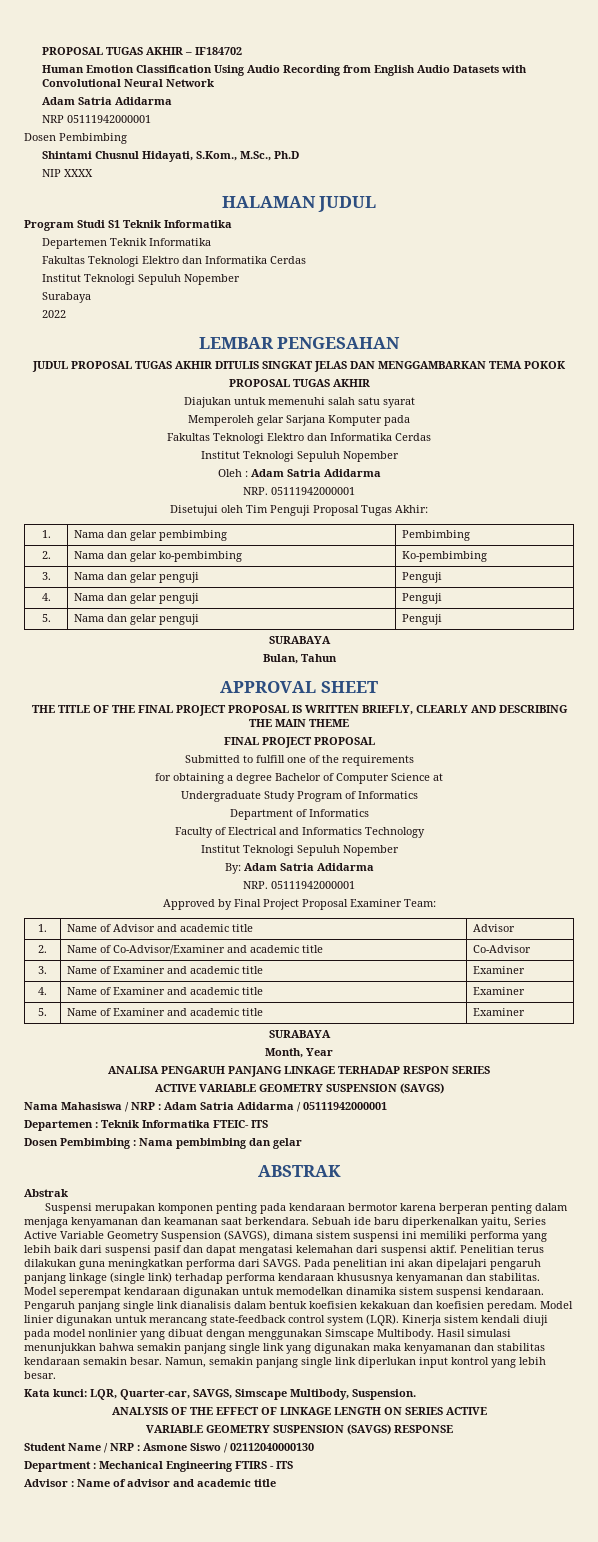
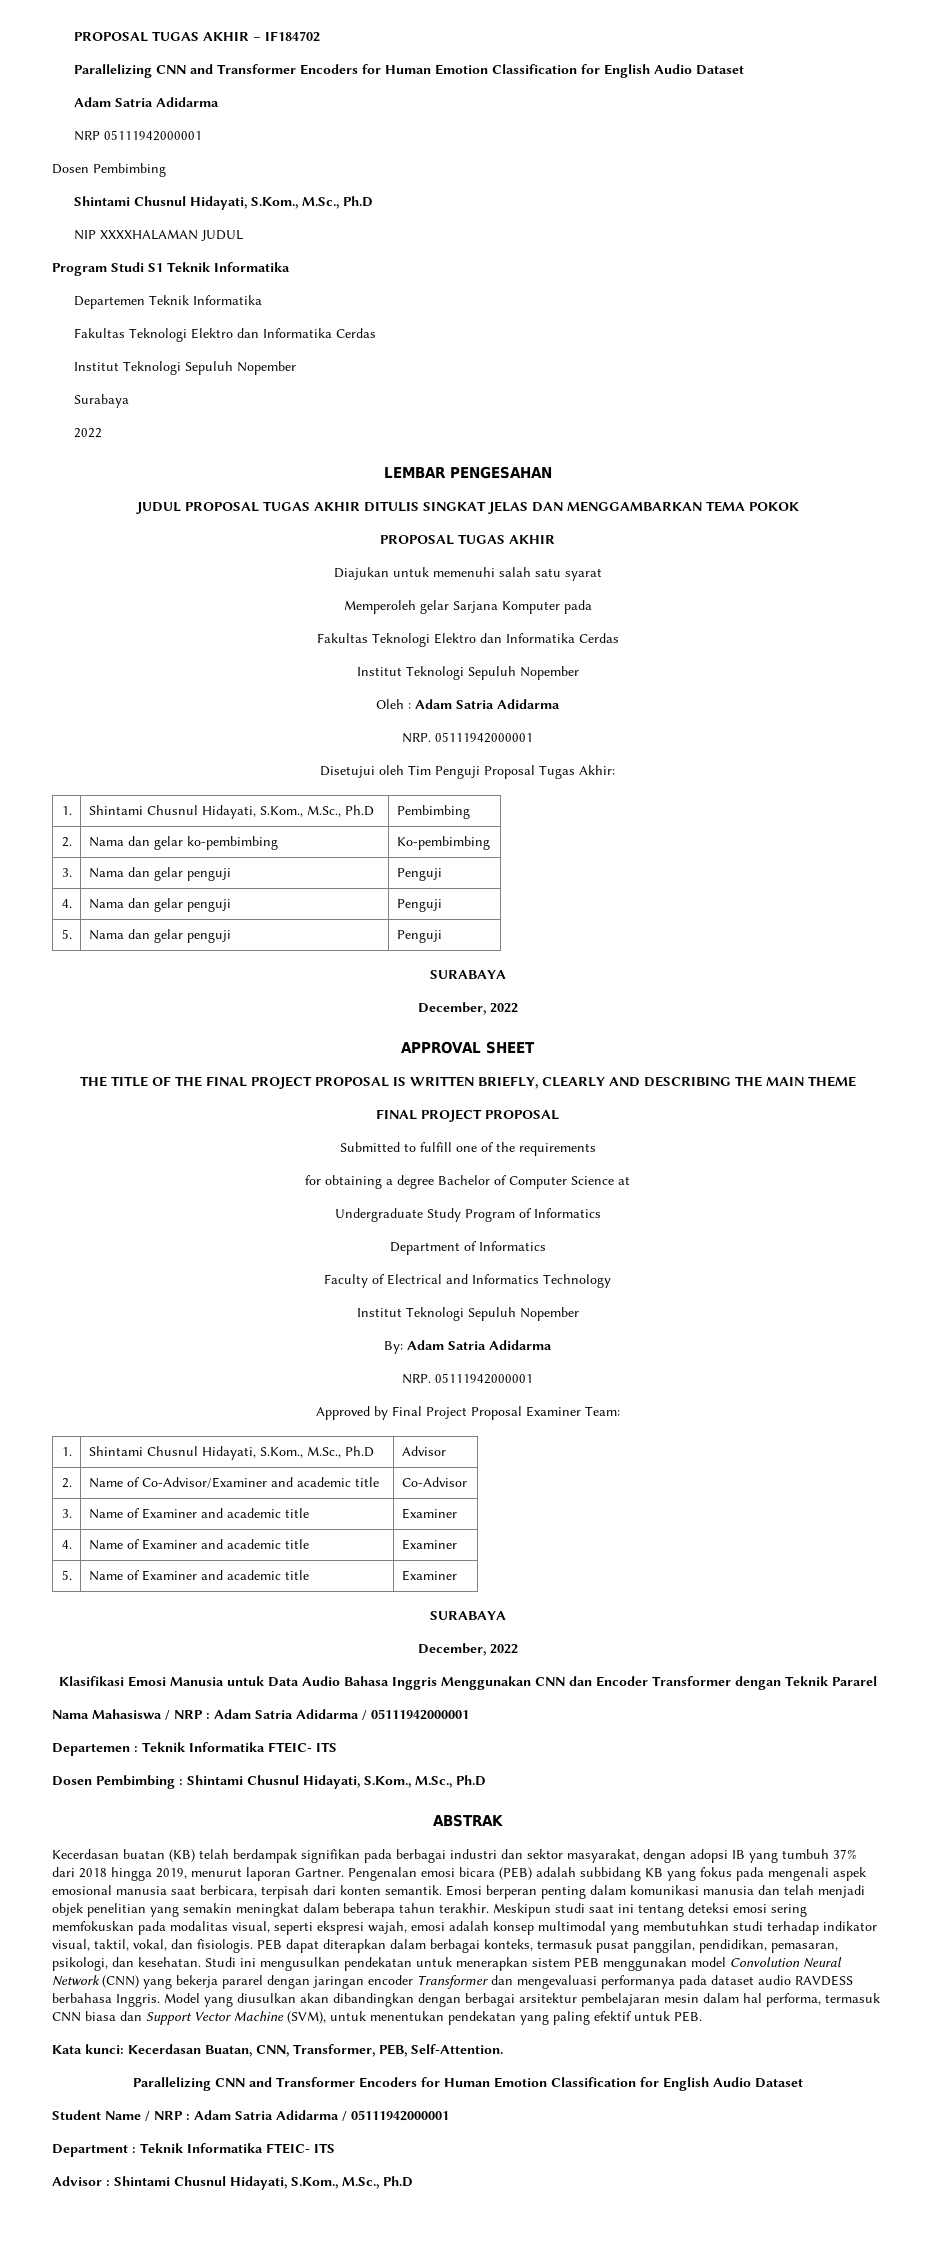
  PROPOSAL TUGAS AKHIR – IF184702
- Human Emotion Classification Using Audio Recording from English Audio Datasets with Convolutional Neural Network
+ Parallelizing CNN and Transformer Encoders for Human Emotion Classification for English Audio Dataset
- NIP XXXX
- HALAMAN JUDUL
+ NIP XXXXHALAMAN JUDUL
- 1. | Nama dan gelar pembimbing | Pembimbing
+ 1. | Shintami Chusnul Hidayati, S.Kom., M.Sc., Ph.D | Pembimbing
  5. | Nama dan gelar penguji | Penguji
  SURABAYA
- Bulan, Tahun
+ December, 2022
- 1. | Name of Advisor and academic title | Advisor
+ 1. | Shintami Chusnul Hidayati, S.Kom., M.Sc., Ph.D | Advisor
  5. | Name of Examiner and academic title | Examiner
  SURABAYA
- Month, Year
- ANALISA PENGARUH PANJANG LINKAGE TERHADAP RESPON SERIES
- ACTIVE VARIABLE GEOMETRY SUSPENSION (SAVGS)
+ December, 2022
+ Klasifikasi Emosi Manusia untuk Data Audio Bahasa Inggris Menggunakan CNN dan Encoder Transformer dengan Teknik Pararel
- Dosen Pembimbing : Nama pembimbing dan gelar
+ Dosen Pembimbing : Shintami Chusnul Hidayati, S.Kom., M.Sc., Ph.D
  ABSTRAK
- Abstrak
- Suspensi merupakan komponen penting pada kendaraan bermotor karena berperan penting dalam menjaga kenyamanan dan keamanan saat berkendara. Sebuah ide baru diperkenalkan yaitu, Series Active Variable Geometry Suspension (SAVGS), dimana sistem suspensi ini memiliki performa yang lebih baik dari suspensi pasif dan dapat mengatasi kelemahan dari suspensi aktif. Penelitian terus dilakukan guna meningkatkan performa dari SAVGS. Pada penelitian ini akan dipelajari pengaruh panjang linkage (single link) terhadap performa kendaraan khususnya kenyamanan dan stabilitas. Model seperempat kendaraan digunakan untuk memodelkan dinamika sistem suspensi kendaraan. Pengaruh panjang single link dianalisis dalam bentuk koefisien kekakuan dan koefisien peredam. Model linier digunakan untuk merancang state-feedback control system (LQR). Kinerja sistem kendali diuji pada model nonlinier yang dibuat dengan menggunakan Simscape Multibody. Hasil simulasi menunjukkan bahwa semakin panjang single link yang digunakan maka kenyamanan dan stabilitas kendaraan semakin besar. Namun, semakin panjang single link diperlukan input kontrol yang lebih besar.
- Kata kunci: LQR, Quarter-car, SAVGS, Simscape Multibody, Suspension.
- ANALYSIS OF THE EFFECT OF LINKAGE LENGTH ON SERIES ACTIVE
- VARIABLE GEOMETRY SUSPENSION (SAVGS) RESPONSE
+ Kecerdasan buatan (KB) telah berdampak signifikan pada berbagai industri dan sektor masyarakat, dengan adopsi IB yang tumbuh 37% dari 2018 hingga 2019, menurut laporan Gartner. Pengenalan emosi bicara (PEB) adalah subbidang KB yang fokus pada mengenali aspek emosional manusia saat berbicara, terpisah dari konten semantik. Emosi berperan penting dalam komunikasi manusia dan telah menjadi objek penelitian yang semakin meningkat dalam beberapa tahun terakhir. Meskipun studi saat ini tentang deteksi emosi sering memfokuskan pada modalitas visual, seperti ekspresi wajah, emosi adalah konsep multimodal yang membutuhkan studi terhadap indikator visual, taktil, vokal, dan fisiologis. PEB dapat diterapkan dalam berbagai konteks, termasuk pusat panggilan, pendidikan, pemasaran, psikologi, dan kesehatan. Studi ini mengusulkan pendekatan untuk menerapkan sistem PEB menggunakan model Convolution Neural Network (CNN) yang bekerja pararel dengan jaringan encoder Transformer dan mengevaluasi performanya pada dataset audio RAVDESS berbahasa Inggris. Model yang diusulkan akan dibandingkan dengan berbagai arsitektur pembelajaran mesin dalam hal performa, termasuk CNN biasa dan Support Vector Machine (SVM), untuk menentukan pendekatan yang paling efektif untuk PEB.
+ Kata kunci: Kecerdasan Buatan, CNN, Transformer, PEB, Self-Attention.
+ Parallelizing CNN and Transformer Encoders for Human Emotion Classification for English Audio Dataset
- Student Name / NRP : Asmone Siswo / 02112040000130
- Department : Mechanical Engineering FTIRS - ITS
- Advisor : Name of advisor and academic title
+ Student Name / NRP : Adam Satria Adidarma / 05111942000001
+ Department : Teknik Informatika FTEIC- ITS
+ Advisor : Shintami Chusnul Hidayati, S.Kom., M.Sc., Ph.D

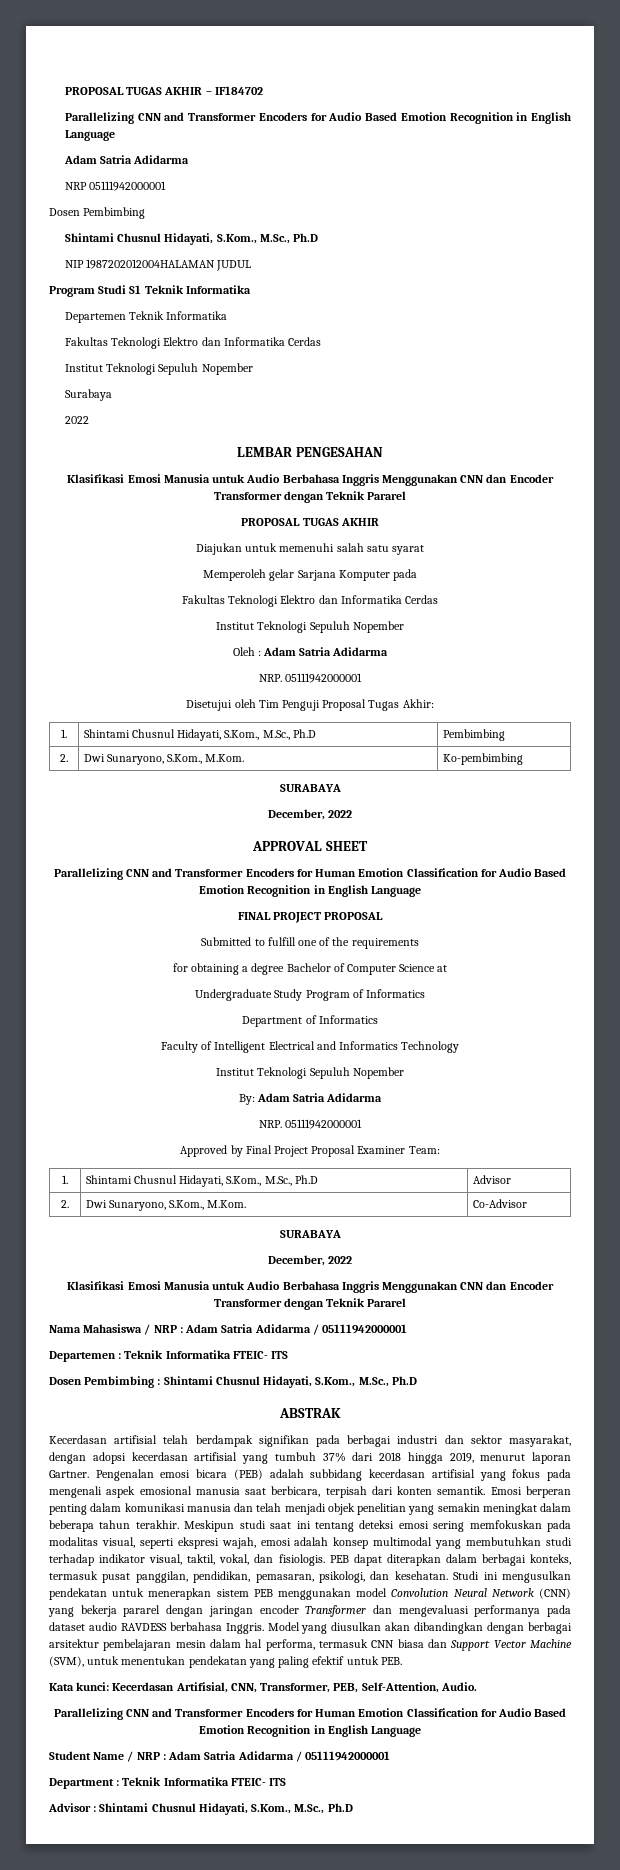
  PROPOSAL TUGAS AKHIR – IF184702
- Parallelizing CNN and Transformer Encoders for Human Emotion Classification for English Audio Dataset
+ Parallelizing CNN and Transformer Encoders for Audio Based Emotion Recognition in English Language
- NIP XXXXHALAMAN JUDUL
+ NIP 1987202012004HALAMAN JUDUL
  LEMBAR PENGESAHAN
- JUDUL PROPOSAL TUGAS AKHIR DITULIS SINGKAT JELAS DAN MENGGAMBARKAN TEMA POKOK
+ Klasifikasi Emosi Manusia untuk Audio Berbahasa Inggris Menggunakan CNN dan Encoder Transformer dengan Teknik Pararel
- 2. | Nama dan gelar ko-pembimbing | Ko-pembimbing
- 3. | Nama dan gelar penguji | Penguji
- 4. | Nama dan gelar penguji | Penguji
- 5. | Nama dan gelar penguji | Penguji
+ 2. | Dwi Sunaryono, S.Kom., M.Kom. | Ko-pembimbing
  APPROVAL SHEET
- THE TITLE OF THE FINAL PROJECT PROPOSAL IS WRITTEN BRIEFLY, CLEARLY AND DESCRIBING THE MAIN THEME
+ Parallelizing CNN and Transformer Encoders for Human Emotion Classification for Audio Based Emotion Recognition in English Language
- Faculty of Electrical and Informatics Technology
+ Faculty of Intelligent Electrical and Informatics Technology
- 2. | Name of Co-Advisor/Examiner and academic title | Co-Advisor
- 3. | Name of Examiner and academic title | Examiner
- 4. | Name of Examiner and academic title | Examiner
- 5. | Name of Examiner and academic title | Examiner
+ 2. | Dwi Sunaryono, S.Kom., M.Kom. | Co-Advisor
  SURABAYA
  December, 2022
- Klasifikasi Emosi Manusia untuk Data Audio Bahasa Inggris Menggunakan CNN dan Encoder Transformer dengan Teknik Pararel
+ Klasifikasi Emosi Manusia untuk Audio Berbahasa Inggris Menggunakan CNN dan Encoder Transformer dengan Teknik Pararel
- Kecerdasan buatan (KB) telah berdampak signifikan pada berbagai industri dan sektor masyarakat, dengan adopsi IB yang tumbuh 37% dari 2018 hingga 2019, menurut laporan Gartner.
+ Kecerdasan artifisial telah berdampak signifikan pada berbagai industri dan sektor masyarakat, dengan adopsi kecerdasan artifisial yang tumbuh 37% dari 2018 hingga 2019, menurut laporan Gartner.
- Pengenalan emosi bicara (PEB) adalah subbidang KB yang fokus pada mengenali aspek emosional manusia saat berbicara, terpisah dari konten semantik.
+ Pengenalan emosi bicara (PEB) adalah subbidang kecerdasan artifisial yang fokus pada mengenali aspek emosional manusia saat berbicara, terpisah dari konten semantik.
- Kata kunci: Kecerdasan Buatan, CNN, Transformer, PEB, Self-Attention.
- Parallelizing CNN and Transformer Encoders for Human Emotion Classification for English Audio Dataset
+ Kata kunci: Kecerdasan Artifisial, CNN, Transformer, PEB, Self-Attention, Audio.
+ Parallelizing CNN and Transformer Encoders for Human Emotion Classification for Audio Based Emotion Recognition in English Language

